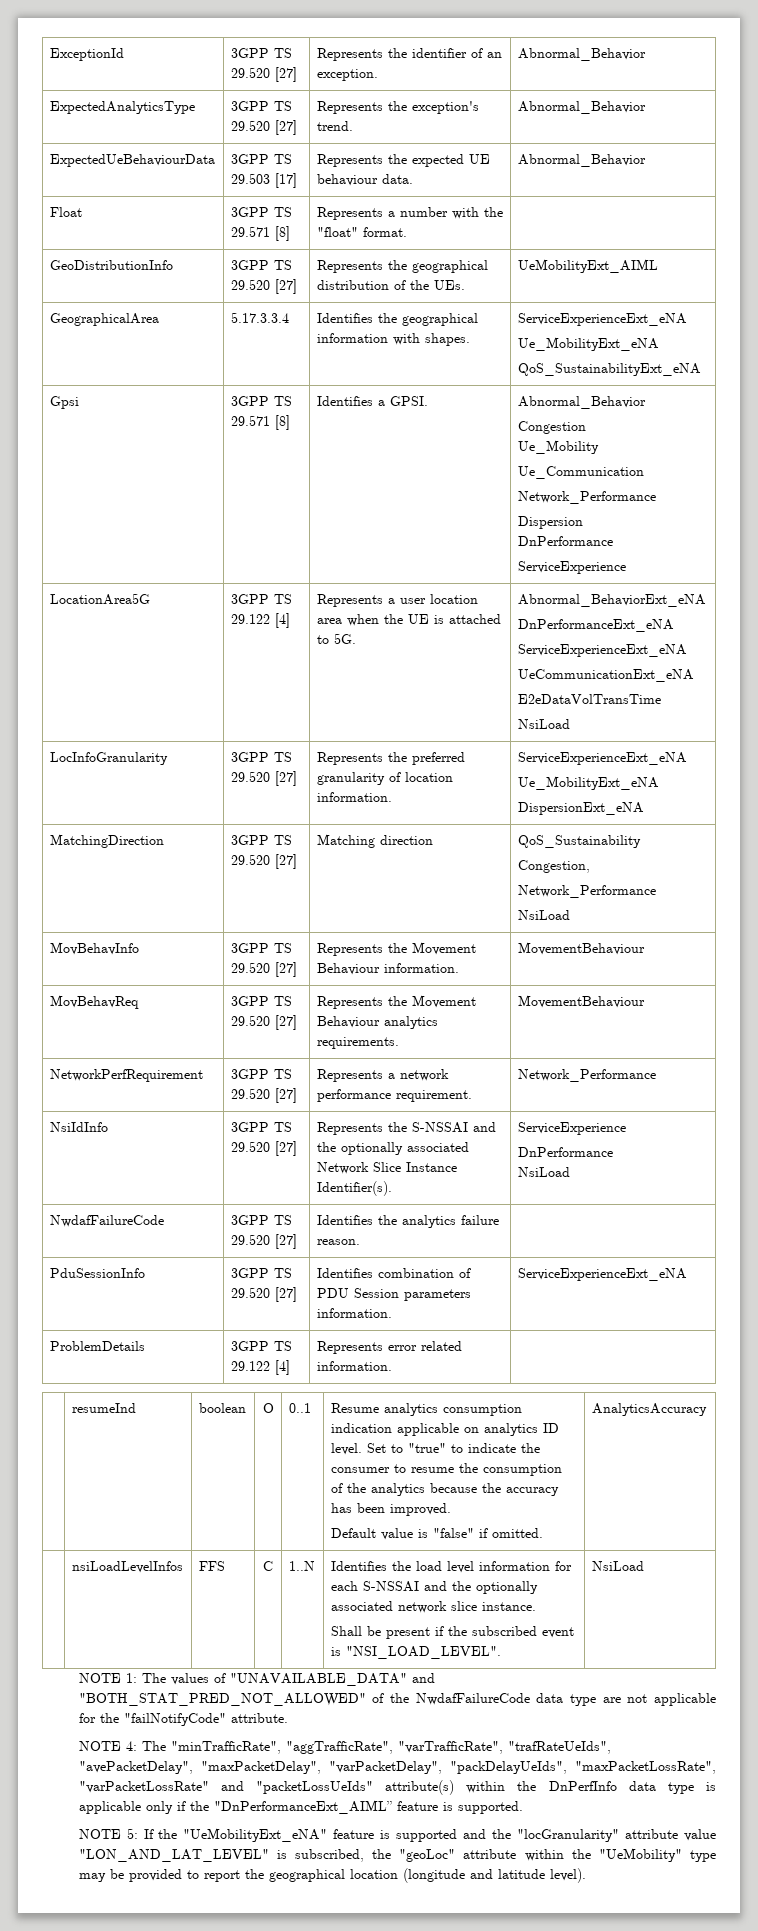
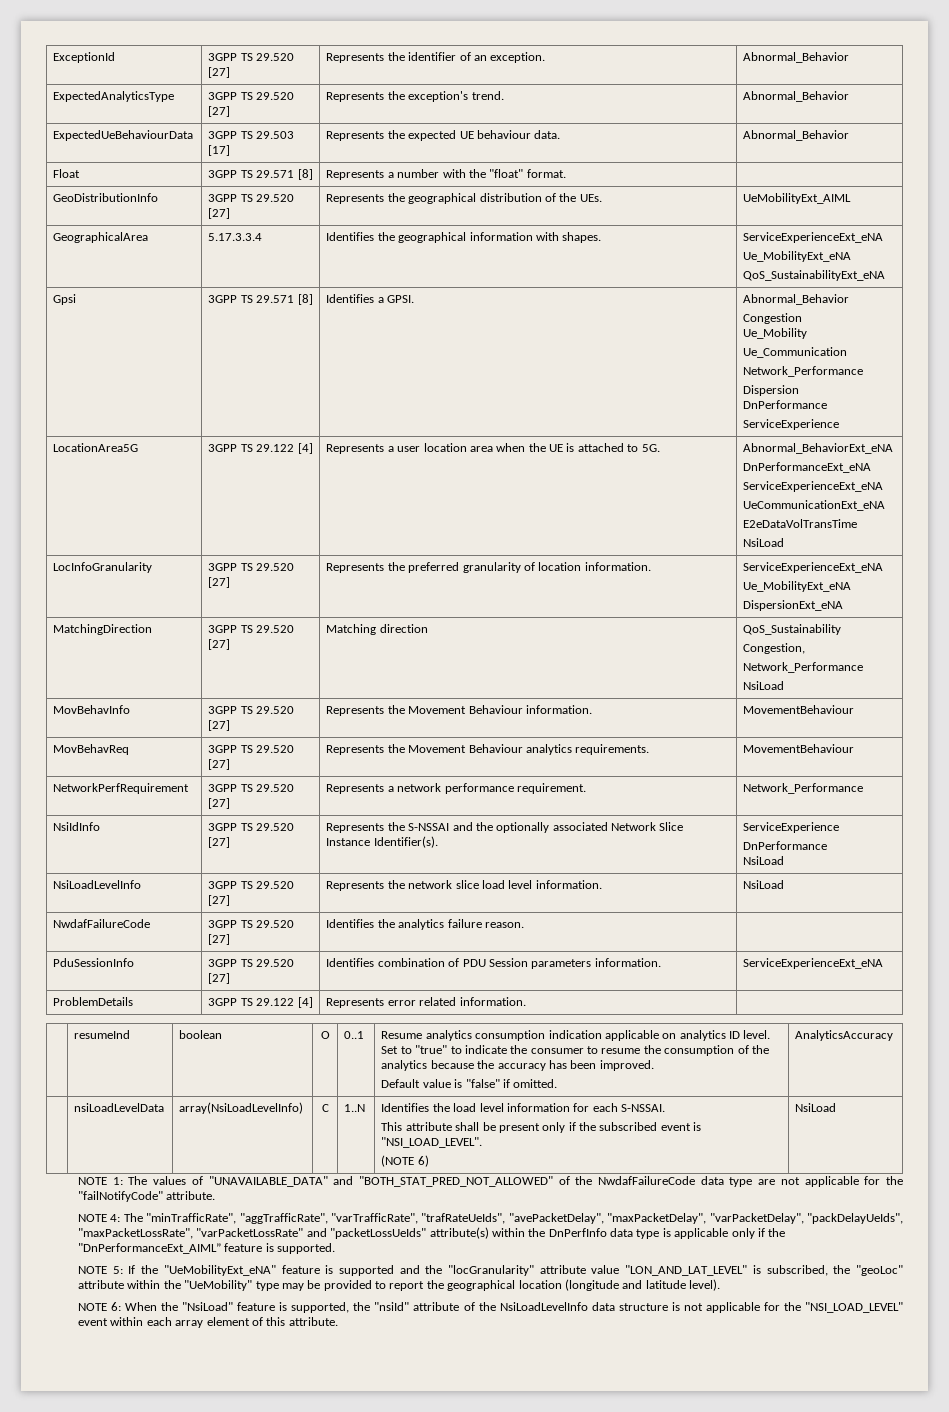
+ NsiLoadLevelInfo | 3GPP TS 29.520 [27] | Represents the network slice load level information. | NsiLoad
- | nsiLoadLevelInfos | FFS | C | 1..N | Identifies the load level information for each S-NSSAI and the optionally associated network slice instance.
- Shall be present if the subscribed event is "NSI_LOAD_LEVEL". | NsiLoad
+ | nsiLoadLevelData | array(NsiLoadLevelInfo) | C | 1..N | Identifies the load level information for each S-NSSAI.
+ This attribute shall be present only if the subscribed event is "NSI_LOAD_LEVEL".
+ (NOTE 6) | NsiLoad
+ NOTE 6: When the "NsiLoad" feature is supported, the "nsiId" attribute of the NsiLoadLevelInfo data structure is not applicable for the "NSI_LOAD_LEVEL" event within each array element of this attribute.

